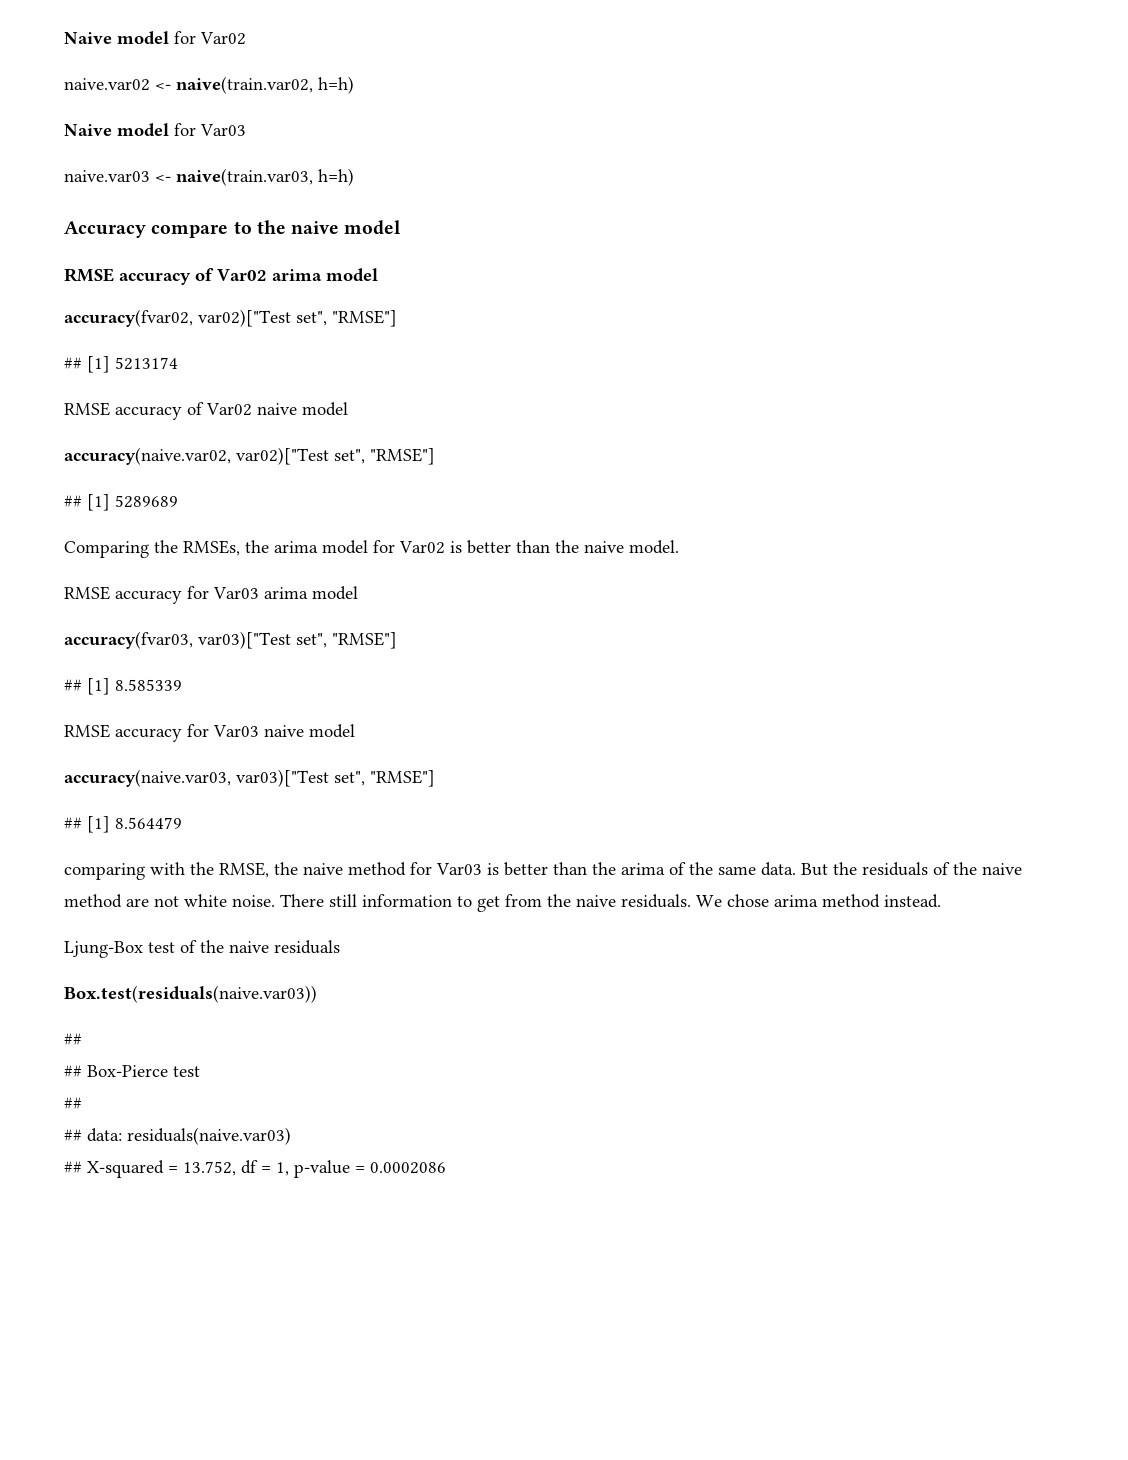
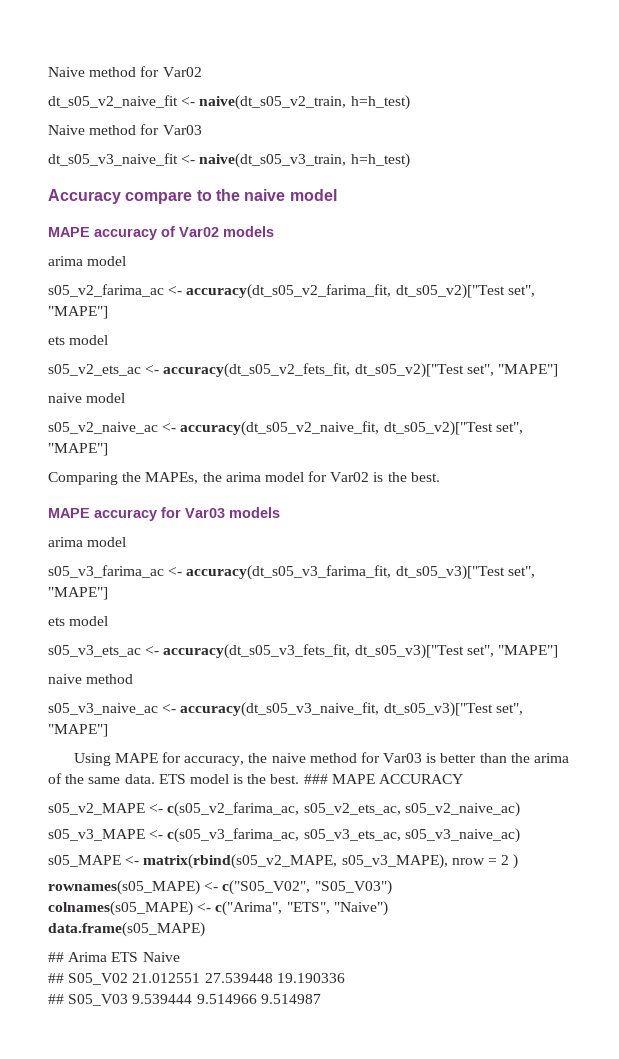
- Naive model for Var02
+ Naive method for Var02
- naive.var02 <- naive(train.var02, h=h)
- Naive model for Var03
+ dt_s05_v2_naive_fit <- naive(dt_s05_v2_train, h=h_test)
+ Naive method for Var03
- naive.var03 <- naive(train.var03, h=h)
+ dt_s05_v3_naive_fit <- naive(dt_s05_v3_train, h=h_test)
- RMSE accuracy of Var02 arima model
- accuracy(fvar02, var02)["Test set", "RMSE"]
- ## [1] 5213174
- RMSE accuracy of Var02 naive model
- accuracy(naive.var02, var02)["Test set", "RMSE"]
- ## [1] 5289689
+ MAPE accuracy of Var02 models
+ arima model
+ s05_v2_farima_ac <- accuracy(dt_s05_v2_farima_fit, dt_s05_v2)["Test set", "MAPE"]
+ ets model
+ s05_v2_ets_ac <- accuracy(dt_s05_v2_fets_fit, dt_s05_v2)["Test set", "MAPE"]
+ naive model
+ s05_v2_naive_ac <- accuracy(dt_s05_v2_naive_fit, dt_s05_v2)["Test set", "MAPE"]
- Comparing the RMSEs, the arima model for Var02 is better than the naive model.
- RMSE accuracy for Var03 arima model
- accuracy(fvar03, var03)["Test set", "RMSE"]
- ## [1] 8.585339
- RMSE accuracy for Var03 naive model
- accuracy(naive.var03, var03)["Test set", "RMSE"]
- ## [1] 8.564479
- comparing with the RMSE, the naive method for Var03 is better than the arima of the same data.
+ Comparing the MAPEs, the arima model for Var02 is the best.
+ MAPE accuracy for Var03 models
+ arima model
+ s05_v3_farima_ac <- accuracy(dt_s05_v3_farima_fit, dt_s05_v3)["Test set", "MAPE"]
+ ets model
+ s05_v3_ets_ac <- accuracy(dt_s05_v3_fets_fit, dt_s05_v3)["Test set", "MAPE"]
+ naive method
+ s05_v3_naive_ac <- accuracy(dt_s05_v3_naive_fit, dt_s05_v3)["Test set", "MAPE"]
+ Using MAPE for accuracy, the naive method for Var03 is better than the arima of the same data.
- But the residuals of the naive method are not white noise. There still information to get from the naive residuals. We chose arima method instead.
- Ljung-Box test of the naive residuals
- Box.test(residuals(naive.var03))
- ##
- ## Box-Pierce test
- ##
- ## data: residuals(naive.var03)
- ## X-squared = 13.752, df = 1, p-value = 0.0002086
+ ETS model is the best. ### MAPE ACCURACY
+ s05_v2_MAPE <- c(s05_v2_farima_ac, s05_v2_ets_ac, s05_v2_naive_ac)
+ s05_v3_MAPE <- c(s05_v3_farima_ac, s05_v3_ets_ac, s05_v3_naive_ac)
+ s05_MAPE <- matrix(rbind(s05_v2_MAPE, s05_v3_MAPE), nrow = 2 )
+ rownames(s05_MAPE) <- c("S05_V02", "S05_V03")
+ colnames(s05_MAPE) <- c("Arima", "ETS", "Naive")
+ data.frame(s05_MAPE)
+ ## Arima ETS Naive
+ ## S05_V02 21.012551 27.539448 19.190336
+ ## S05_V03 9.539444 9.514966 9.514987

